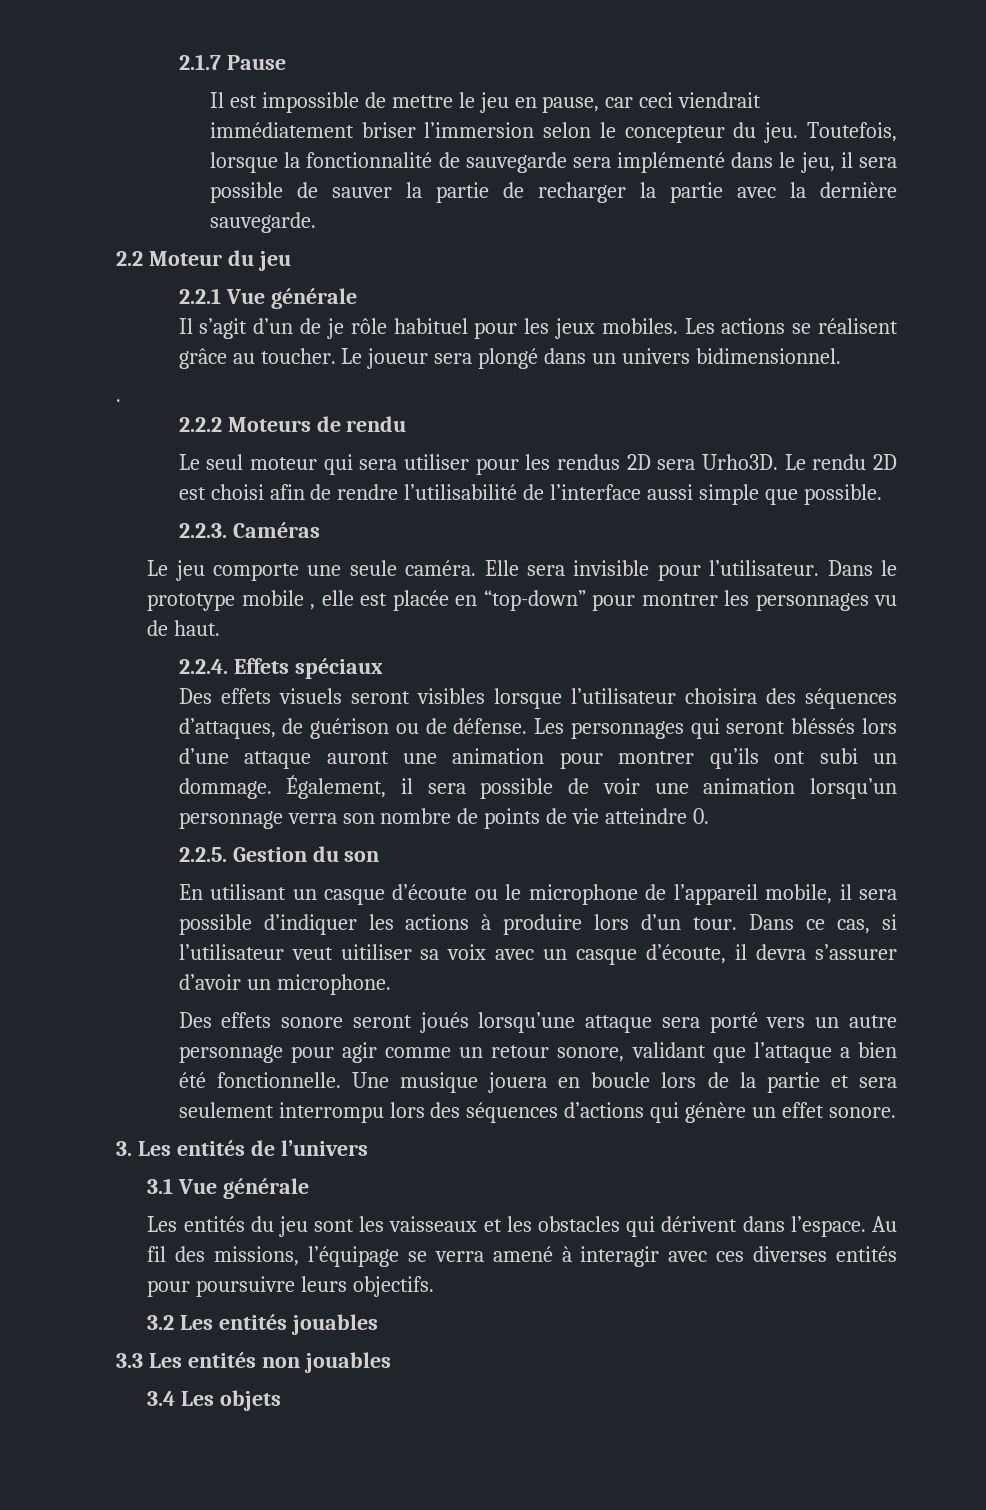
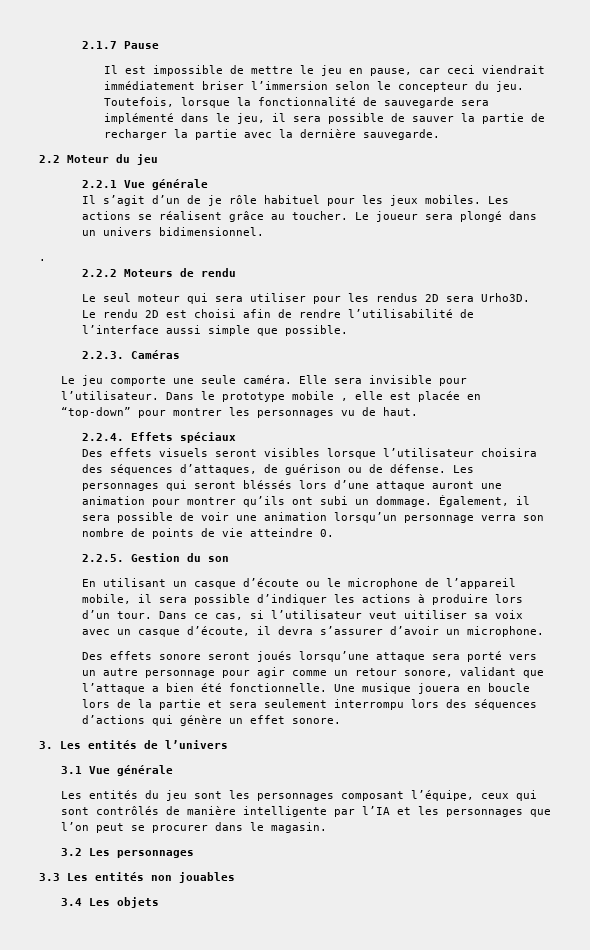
- Les entités du jeu sont les vaisseaux et les obstacles qui dérivent dans l’espace. Au fil des missions, l’équipage se verra amené à interagir avec ces diverses entités pour poursuivre leurs objectifs.
+ Les entités du jeu sont les personnages composant l’équipe, ceux qui sont contrôlés de manière intelligente par l’IA et les personnages que l’on peut se procurer dans le magasin.
- 3.2 Les entités jouables
+ 3.2 Les personnages

